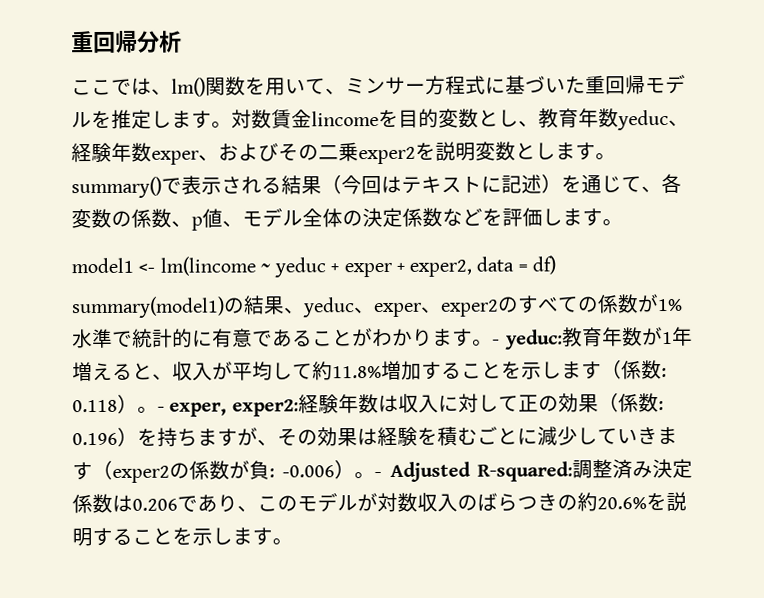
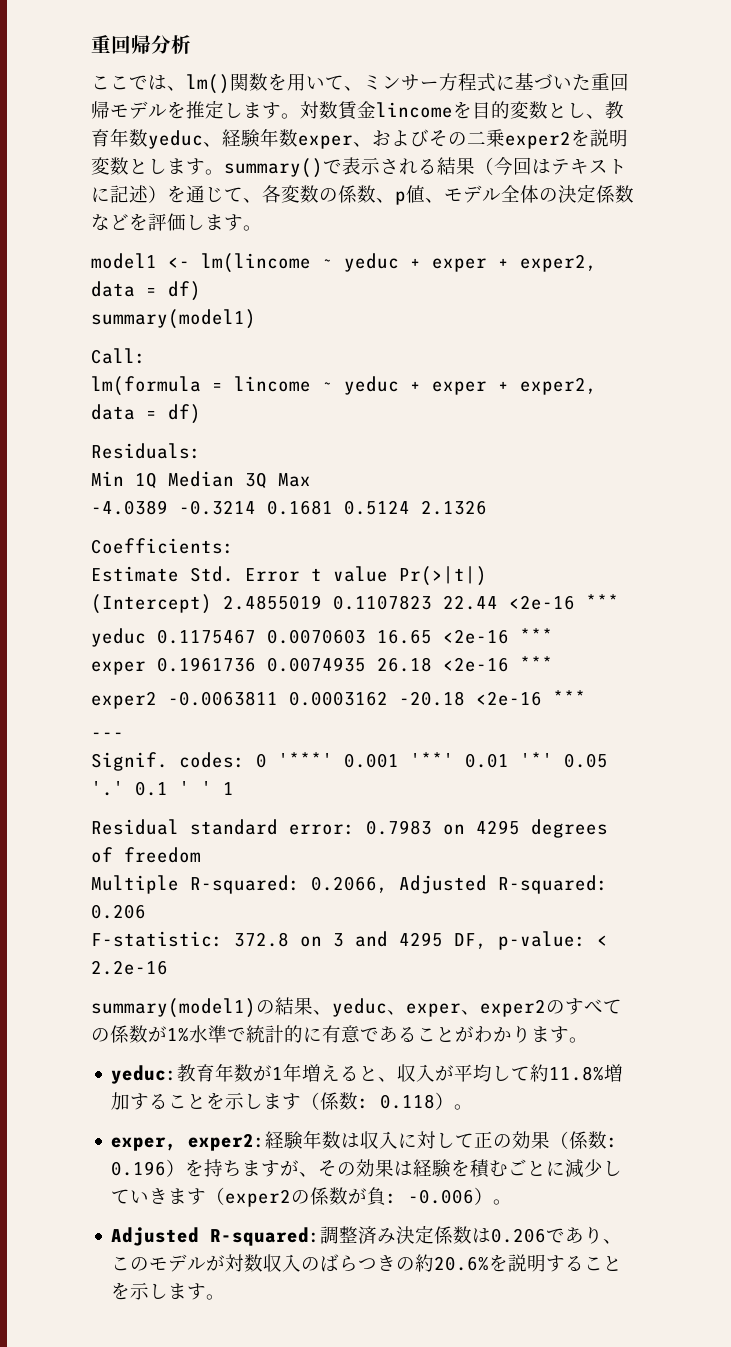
  model1 <- lm(lincome ~ yeduc + exper + exper2, data = df)
- summary(model1)の結果、yeduc、exper、exper2のすべての係数が1%水準で統計的に有意であることがわかります。- yeduc:
+ summary(model1)
+ Call:
+ lm(formula = lincome ~ yeduc + exper + exper2, data = df)
+ Residuals:
+ Min 1Q Median 3Q Max
+ -4.0389 -0.3214 0.1681 0.5124 2.1326
+ Coefficients:
+ Estimate Std. Error t value Pr(>|t|)
+ (Intercept) 2.4855019 0.1107823 22.44 <2e-16 ***
+ yeduc 0.1175467 0.0070603 16.65 <2e-16 ***
+ exper 0.1961736 0.0074935 26.18 <2e-16 ***
+ exper2 -0.0063811 0.0003162 -20.18 <2e-16 ***
+ ---
+ Signif. codes: 0 '***' 0.001 '**' 0.01 '*' 0.05 '.' 0.1 ' ' 1
+ Residual standard error: 0.7983 on 4295 degrees of freedom
+ Multiple R-squared: 0.2066, Adjusted R-squared: 0.206
+ F-statistic: 372.8 on 3 and 4295 DF, p-value: < 2.2e-16
+ summary(model1)の結果、yeduc、exper、exper2のすべての係数が1%水準で統計的に有意であることがわかります。
+ yeduc:
- 0.118）。- exper, exper2:
+ 0.118）。
+ exper, exper2:
- -0.006）。- Adjusted R-squared:
+ -0.006）。
+ Adjusted R-squared:

